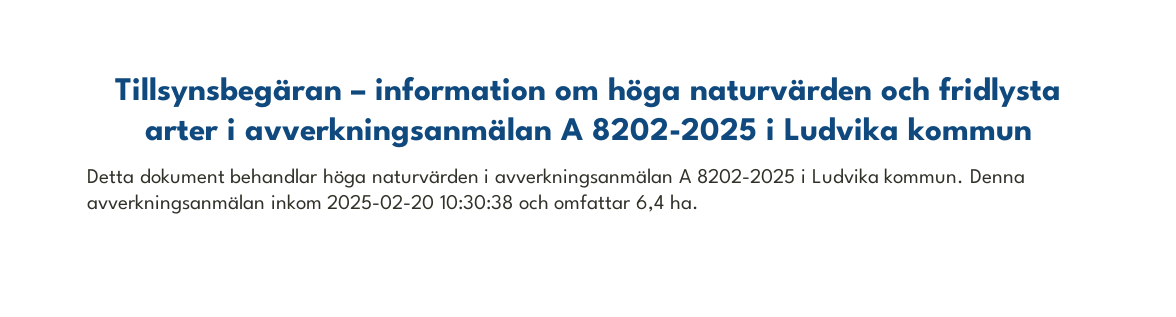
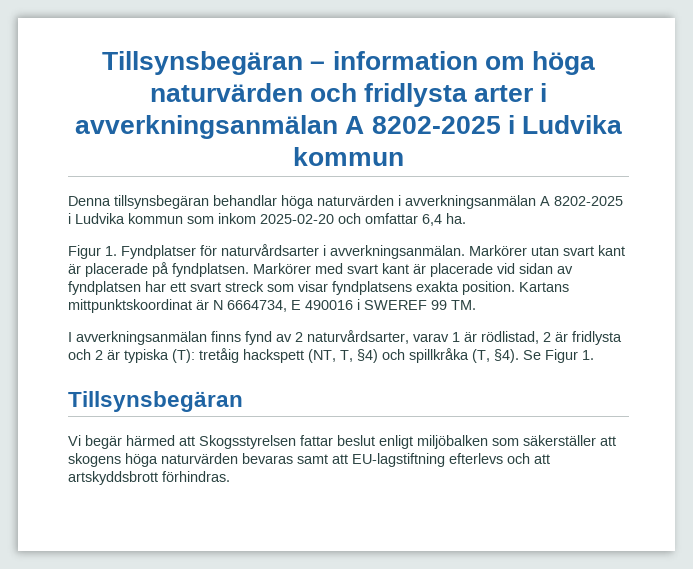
- Detta dokument behandlar höga naturvärden i avverkningsanmälan A 8202-2025 i Ludvika kommun. Denna avverkningsanmälan inkom 2025-02-20 10:30:38 och omfattar 6,4 ha.
+ Denna tillsynsbegäran behandlar höga naturvärden i avverkningsanmälan A 8202-2025 i Ludvika kommun som inkom 2025-02-20 och omfattar 6,4 ha.
+ Figur 1. Fyndplatser för naturvårdsarter i avverkningsanmälan. Markörer utan svart kant är placerade på fyndplatsen. Markörer med svart kant är placerade vid sidan av fyndplatsen har ett svart streck som visar fyndplatsens exakta position. Kartans mittpunktskoordinat är N 6664734, E 490016 i SWEREF 99 TM.
+ I avverkningsanmälan finns fynd av 2 naturvårdsarter, varav 1 är rödlistad, 2 är fridlysta och 2 är typiska (T): tretåig hackspett (NT, T, §4) och spillkråka (T, §4). Se Figur 1.
+ Tillsynsbegäran
+ Vi begär härmed att Skogsstyrelsen fattar beslut enligt miljöbalken som säkerställer att skogens höga naturvärden bevaras samt att EU-lagstiftning efterlevs och att artskyddsbrott förhindras.

